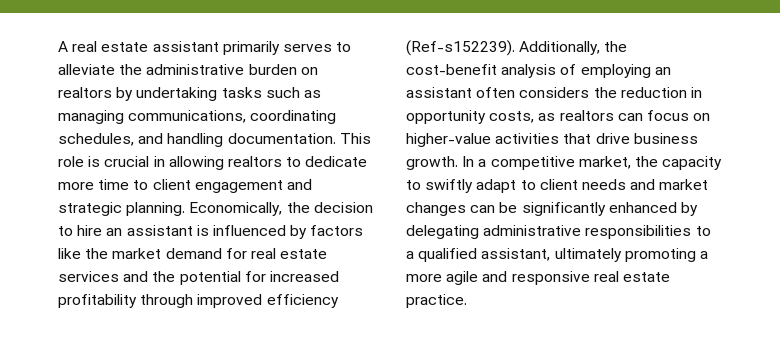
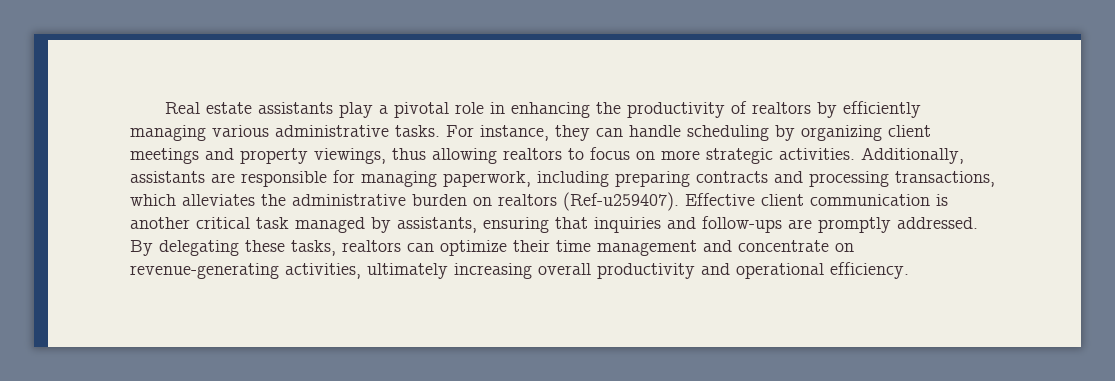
- A real estate assistant primarily serves to alleviate the administrative burden on realtors by undertaking tasks such as managing communications, coordinating schedules, and handling documentation. This role is crucial in allowing realtors to dedicate more time to client engagement and strategic planning. Economically, the decision to hire an assistant is influenced by factors like the market demand for real estate services and the potential for increased profitability through improved efficiency (Ref-s152239). Additionally, the cost-benefit analysis of employing an assistant often considers the reduction in opportunity costs, as realtors can focus on higher-value activities that drive business growth. In a competitive market, the capacity to swiftly adapt to client needs and market changes can be significantly enhanced by delegating administrative responsibilities to a qualified assistant, ultimately promoting a more agile and responsive real estate practice.
+ Real estate assistants play a pivotal role in enhancing the productivity of realtors by efficiently managing various administrative tasks. For instance, they can handle scheduling by organizing client meetings and property viewings, thus allowing realtors to focus on more strategic activities. Additionally, assistants are responsible for managing paperwork, including preparing contracts and processing transactions, which alleviates the administrative burden on realtors (Ref-u259407). Effective client communication is another critical task managed by assistants, ensuring that inquiries and follow-ups are promptly addressed. By delegating these tasks, realtors can optimize their time management and concentrate on revenue-generating activities, ultimately increasing overall productivity and operational efficiency.

